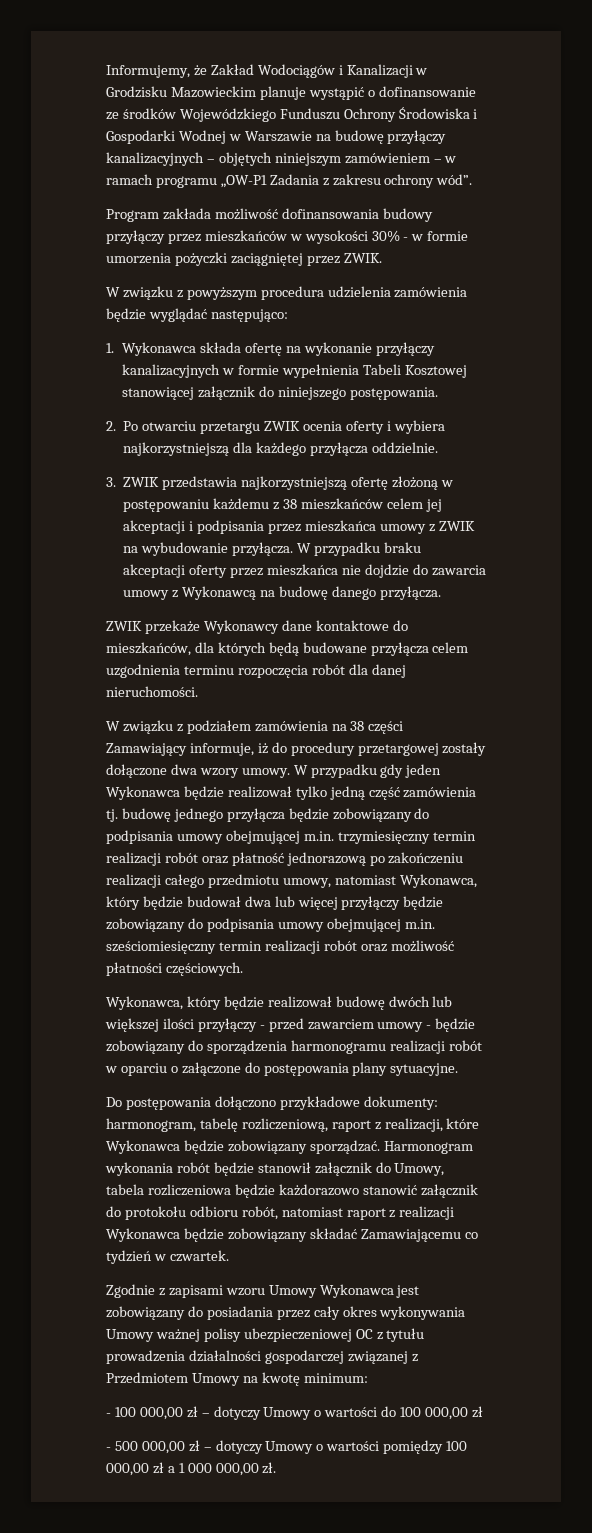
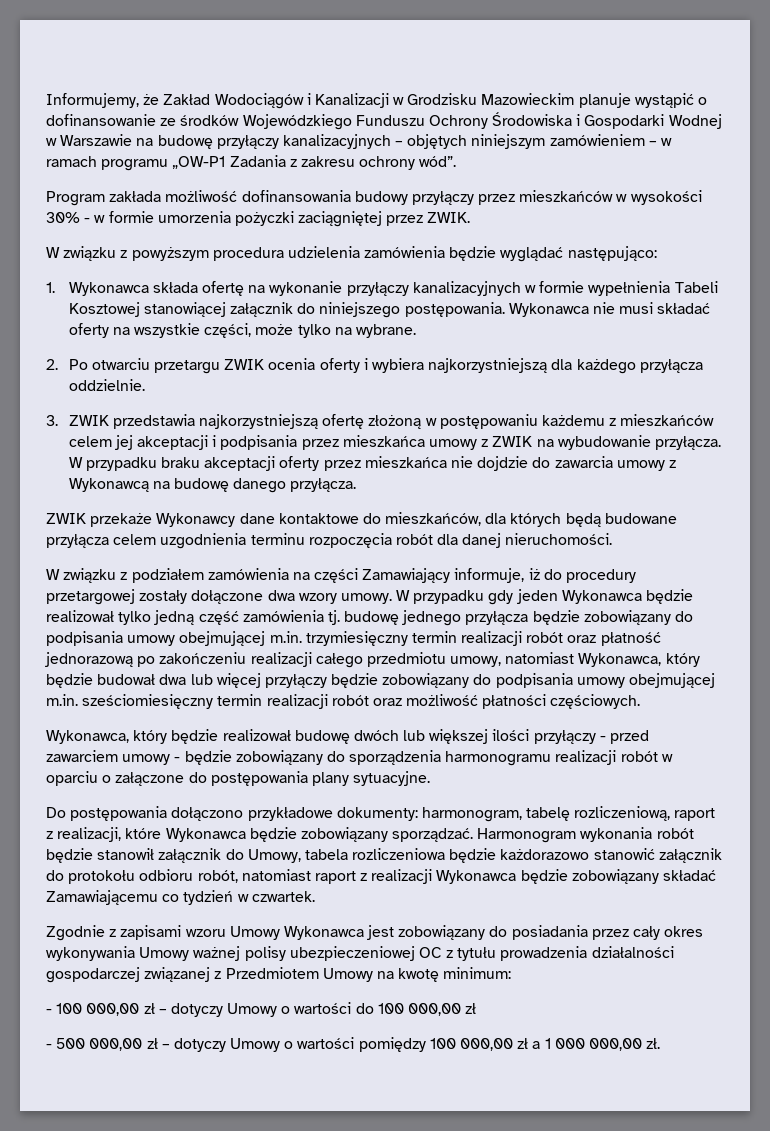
+ Wykonawca nie musi składać oferty na wszystkie części, może tylko na wybrane.
- 3. ZWIK przedstawia najkorzystniejszą ofertę złożoną w postępowaniu każdemu z 38 mieszkańców celem jej akceptacji i podpisania przez mieszkańca umowy z ZWIK na wybudowanie przyłącza.
+ 3. ZWIK przedstawia najkorzystniejszą ofertę złożoną w postępowaniu każdemu z mieszkańców celem jej akceptacji i podpisania przez mieszkańca umowy z ZWIK na wybudowanie przyłącza.
- W związku z podziałem zamówienia na 38 części Zamawiający informuje, iż do procedury przetargowej zostały dołączone dwa wzory umowy.
+ W związku z podziałem zamówienia na części Zamawiający informuje, iż do procedury przetargowej zostały dołączone dwa wzory umowy.

